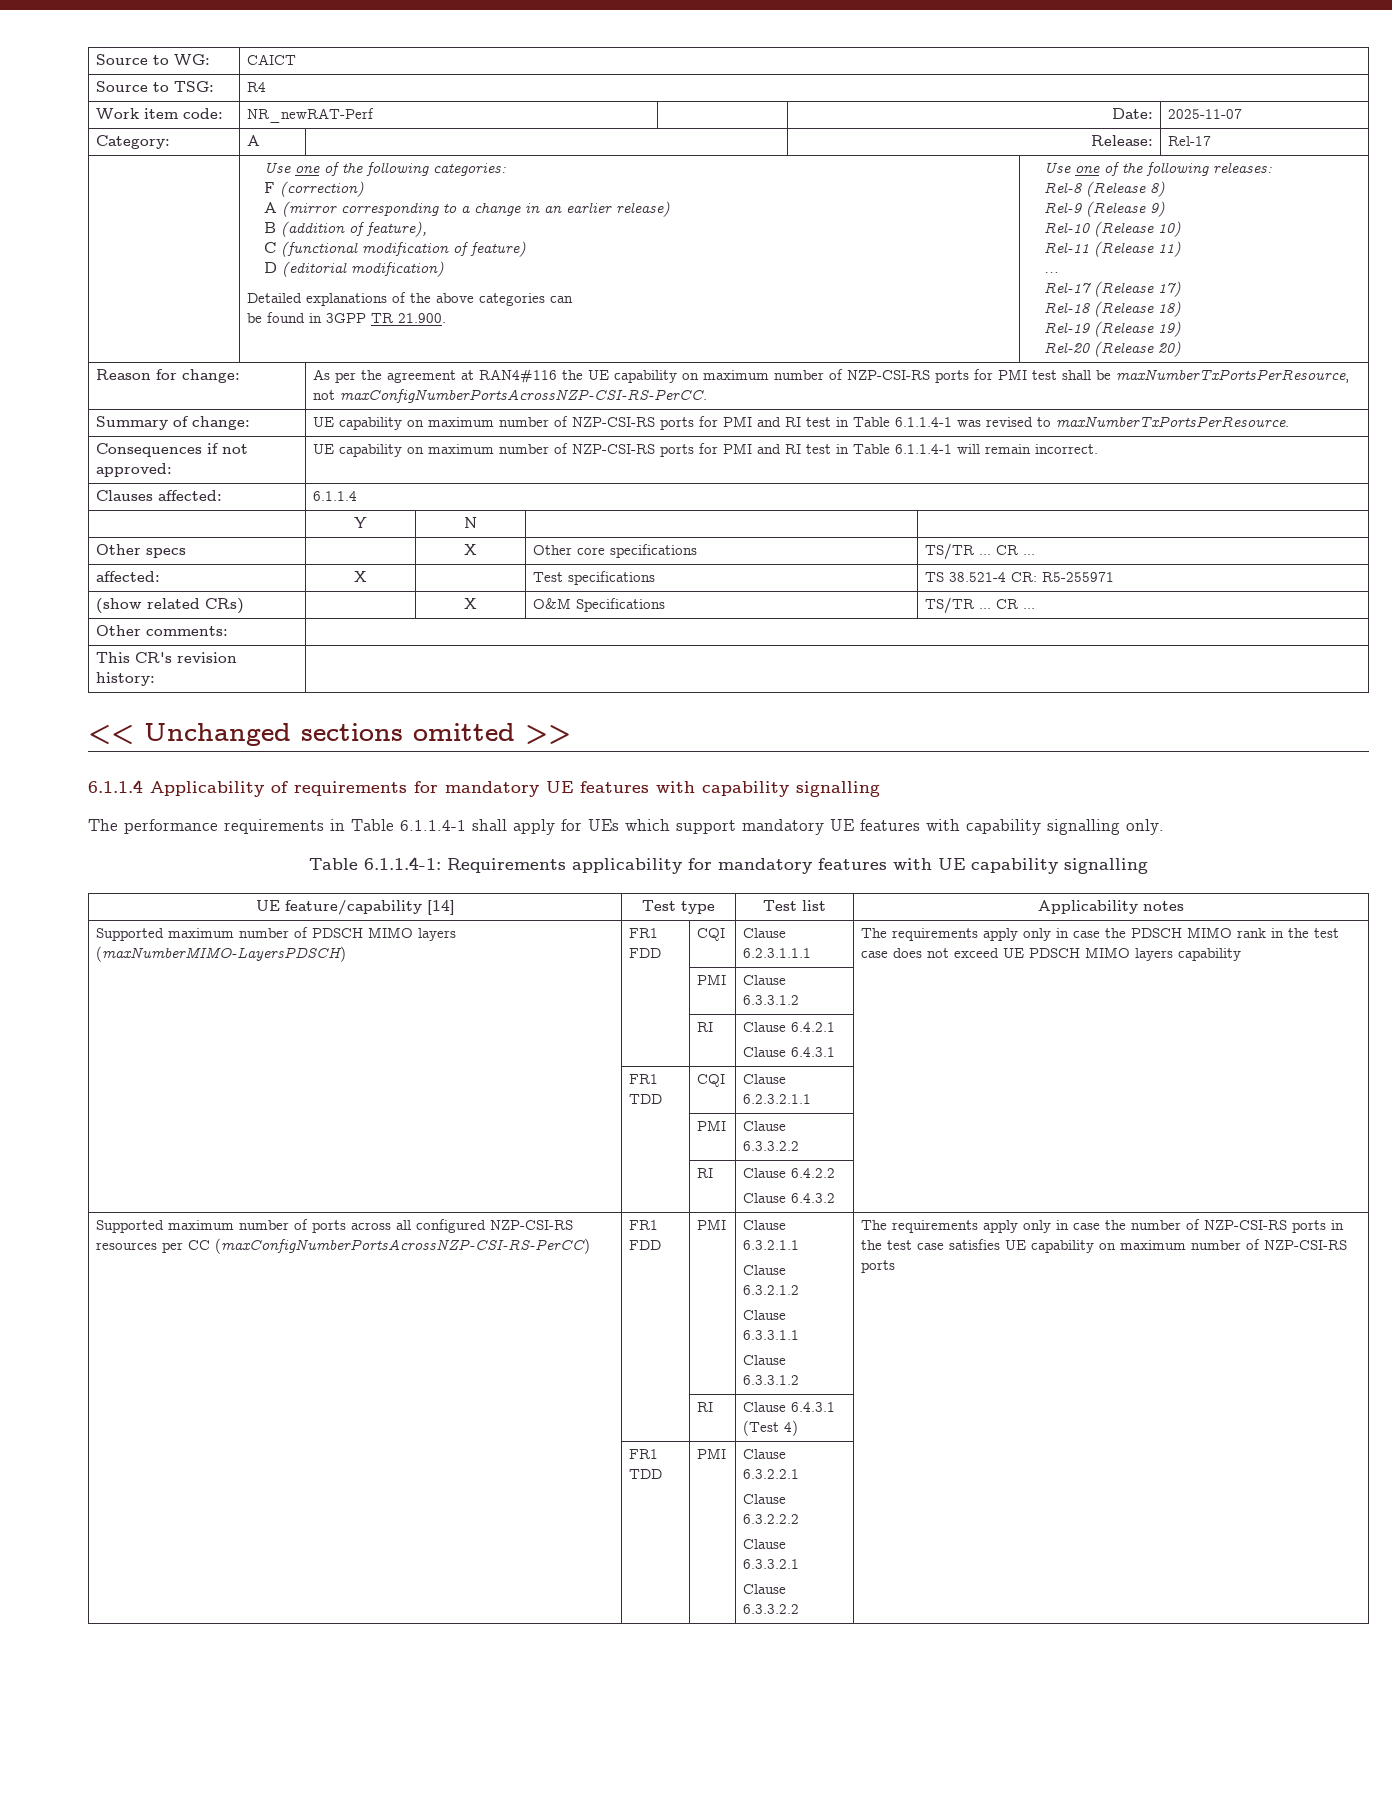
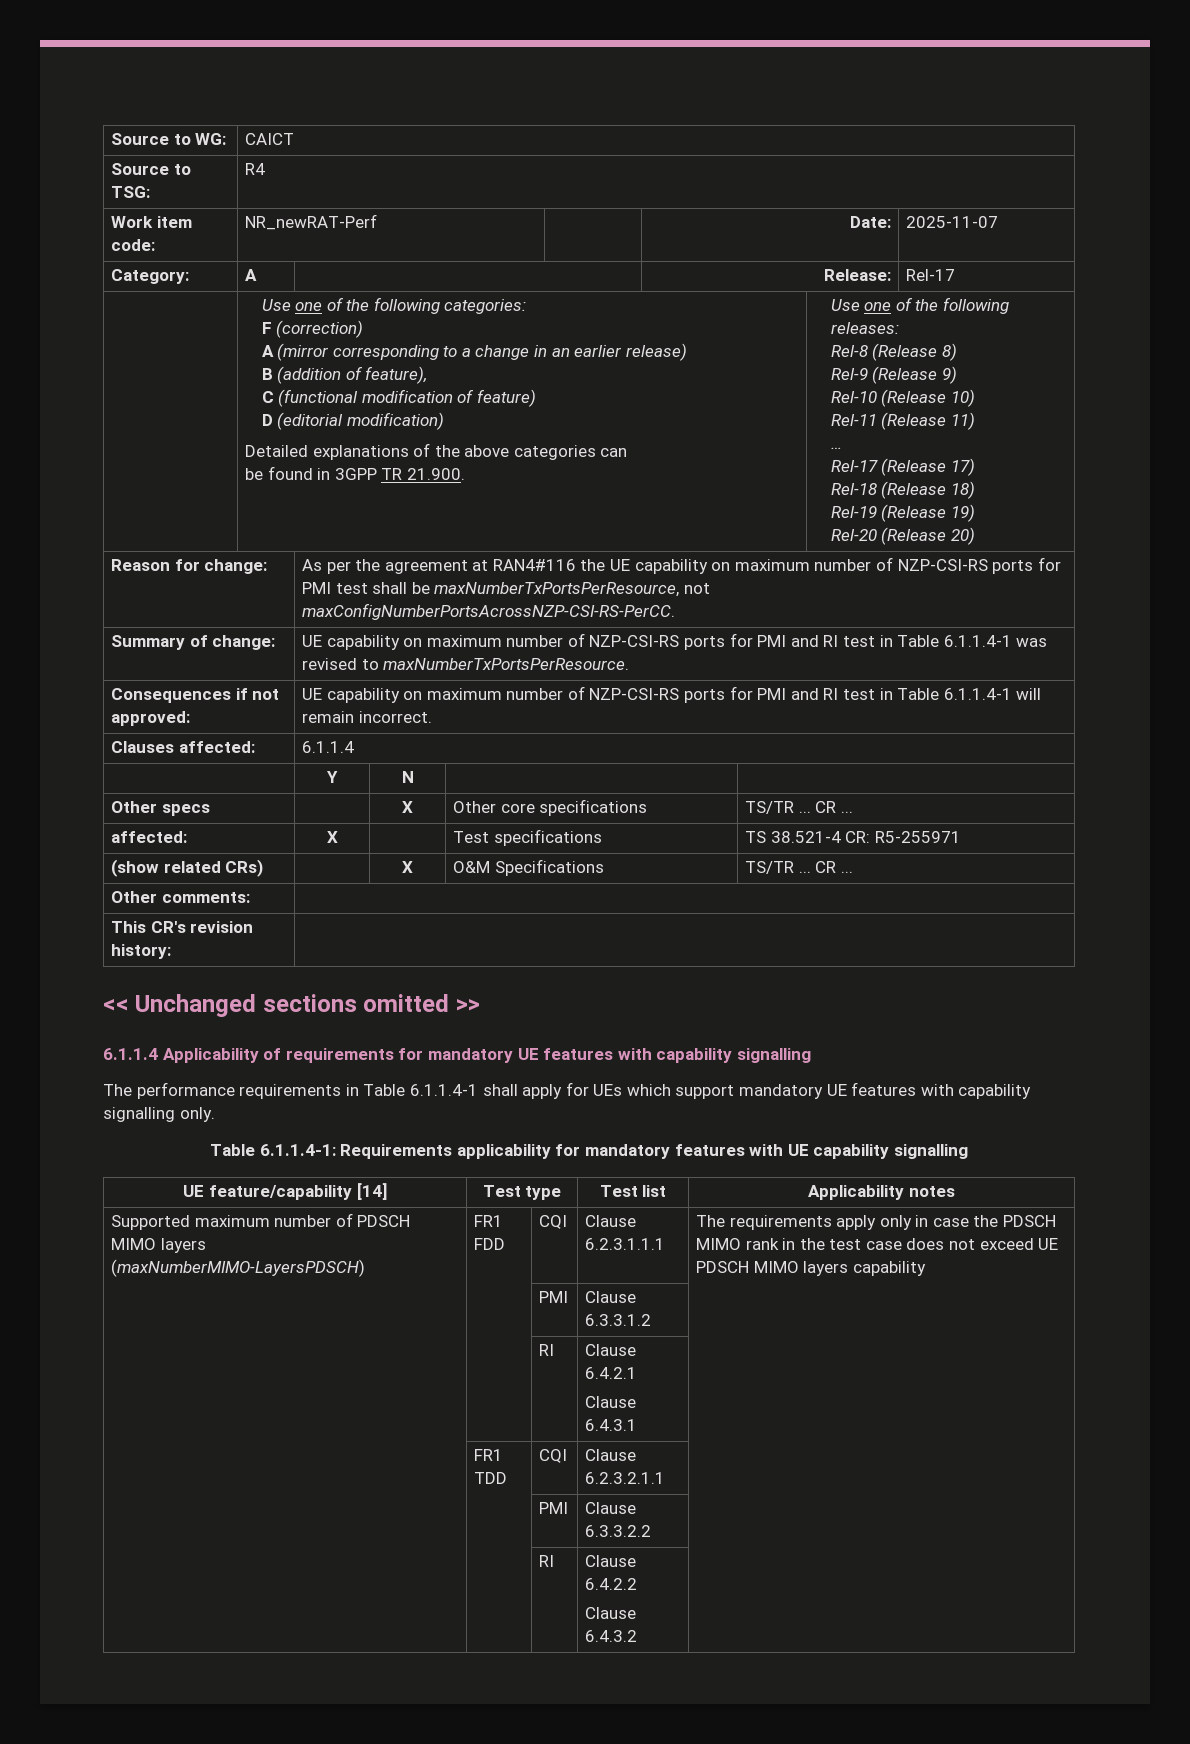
- Supported maximum number of ports across all configured NZP-CSI-RS resources per CC (maxConfigNumberPortsAcrossNZP-CSI-RS-PerCC) | FR1 FDD | PMI | Clause 6.3.2.1.1
- Clause 6.3.2.1.2
- Clause 6.3.3.1.1
- Clause 6.3.3.1.2 | The requirements apply only in case the number of NZP-CSI-RS ports in the test case satisfies UE capability on maximum number of NZP-CSI-RS ports
- | | RI | Clause 6.4.3.1 (Test 4) |
- | FR1 TDD | PMI | Clause 6.3.2.2.1
- Clause 6.3.2.2.2
- Clause 6.3.3.2.1
- Clause 6.3.3.2.2 |

